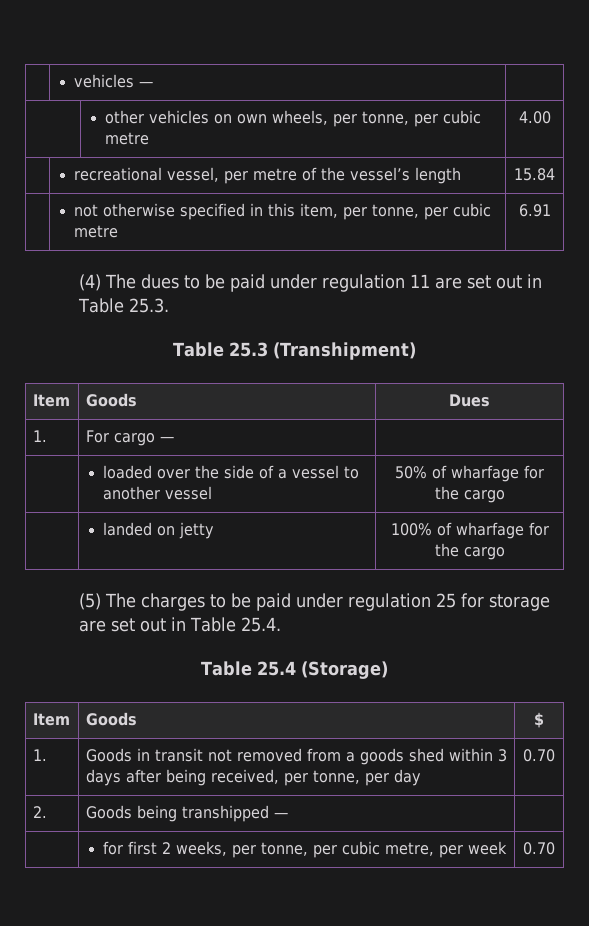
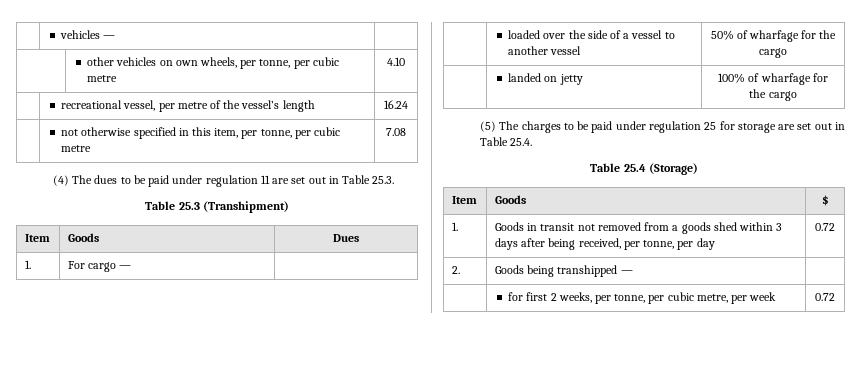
- | other vehicles on own wheels, per tonne, per cubic metre | 4.00
+ | other vehicles on own wheels, per tonne, per cubic metre | 4.10
- | recreational vessel, per metre of the vessel’s length | 15.84
+ | recreational vessel, per metre of the vessel’s length | 16.24
- | not otherwise specified in this item, per tonne, per cubic metre | 6.91
+ | not otherwise specified in this item, per tonne, per cubic metre | 7.08
- 1. | Goods in transit not removed from a goods shed within 3 days after being received, per tonne, per day | 0.70
+ 1. | Goods in transit not removed from a goods shed within 3 days after being received, per tonne, per day | 0.72
- | for first 2 weeks, per tonne, per cubic metre, per week | 0.70
+ | for first 2 weeks, per tonne, per cubic metre, per week | 0.72

